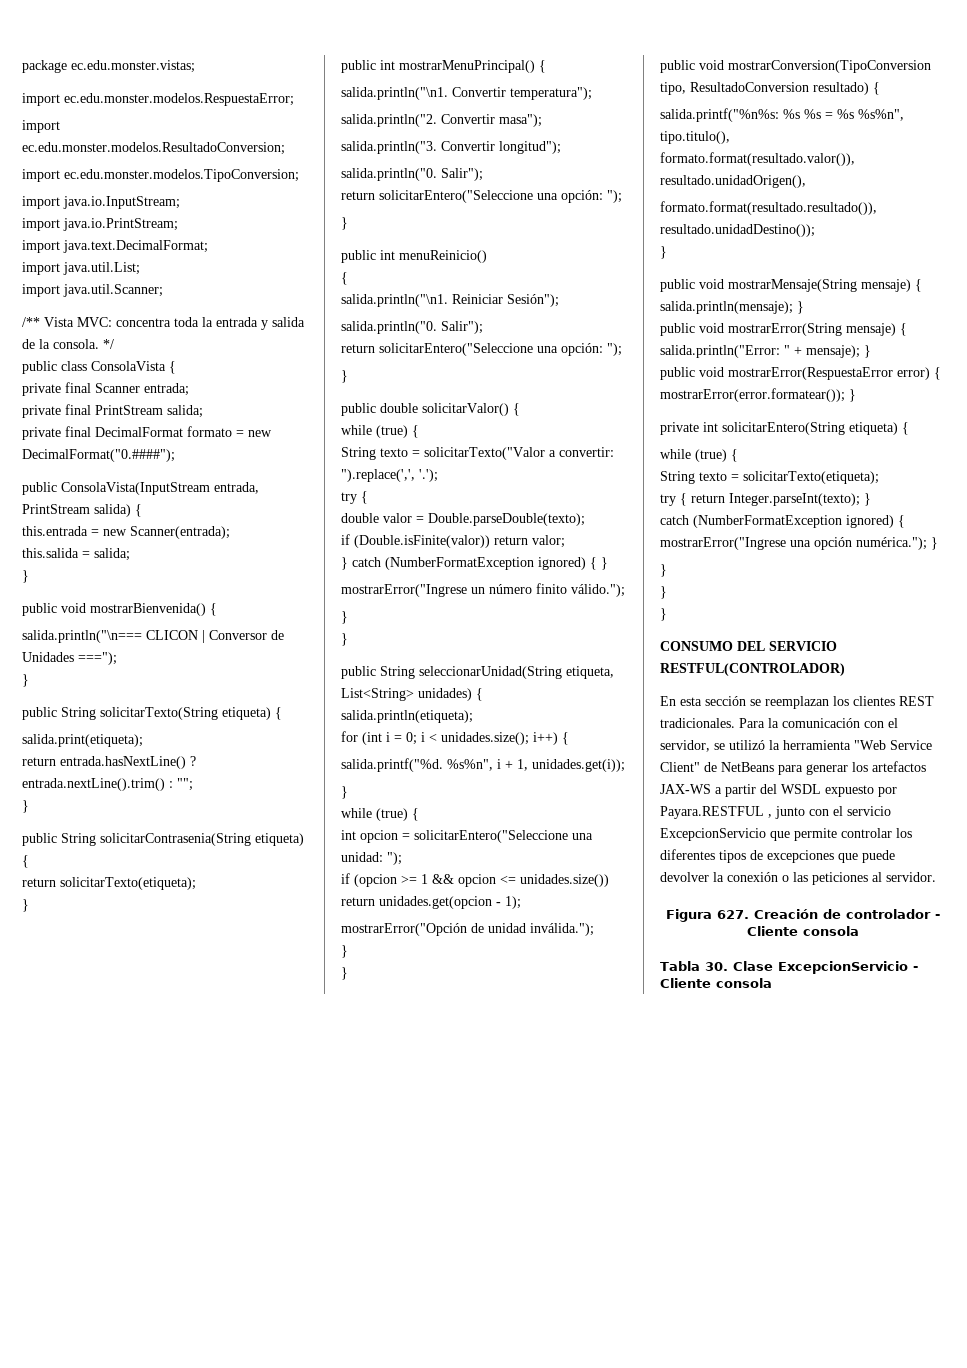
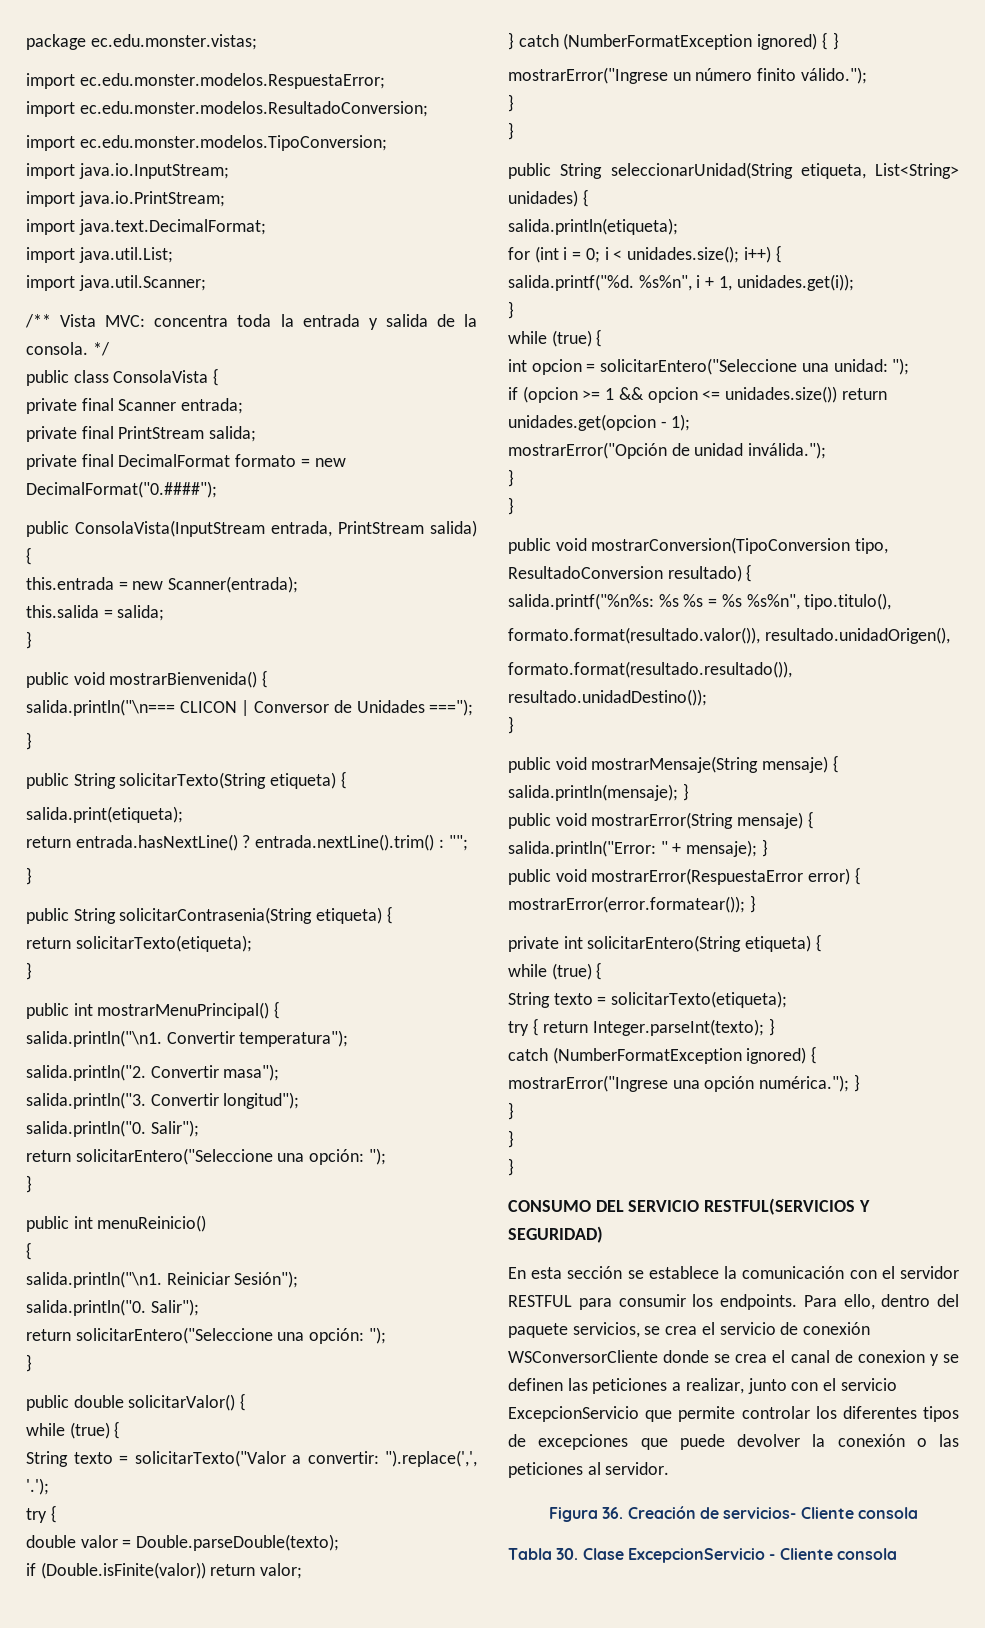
- CONSUMO DEL SERVICIO RESTFUL(CONTROLADOR)
+ CONSUMO DEL SERVICIO RESTFUL(SERVICIOS Y SEGURIDAD)
- En esta sección se reemplazan los clientes REST tradicionales. Para la comunicación con el servidor, se utilizó la herramienta "Web Service Client" de NetBeans para generar los artefactos JAX-WS a partir del WSDL expuesto por Payara.RESTFUL , junto con el servicio ExcepcionServicio que permite controlar los diferentes tipos de excepciones que puede devolver la conexión o las peticiones al servidor.
+ En esta sección se establece la comunicación con el servidor RESTFUL para consumir los endpoints. Para ello, dentro del paquete servicios, se crea el servicio de conexión WSConversorCliente donde se crea el canal de conexion y se definen las peticiones a realizar, junto con el servicio ExcepcionServicio que permite controlar los diferentes tipos de excepciones que puede devolver la conexión o las peticiones al servidor.
- Figura 627. Creación de controlador - Cliente consola
+ Figura 36. Creación de servicios- Cliente consola

